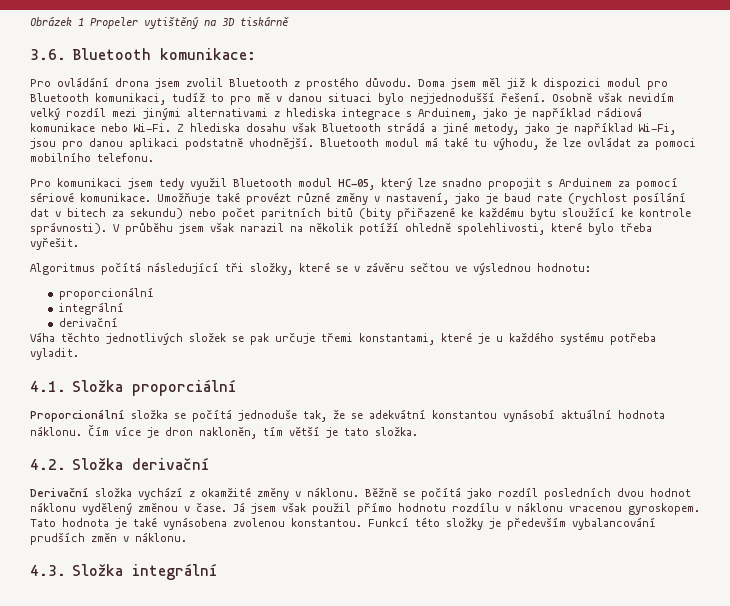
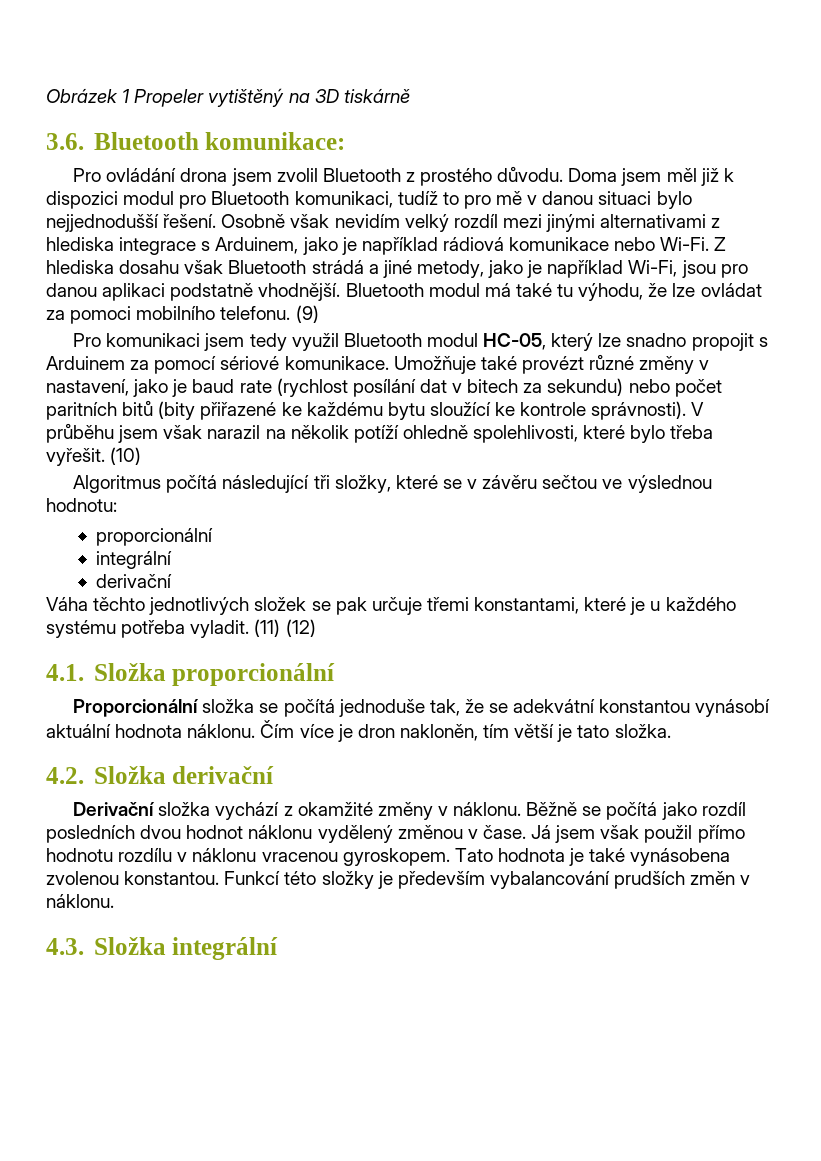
+ (9)
+ (10)
+ (11) (12)
- 4.1. Složka proporciální
+ 4.1. Složka proporcionální

